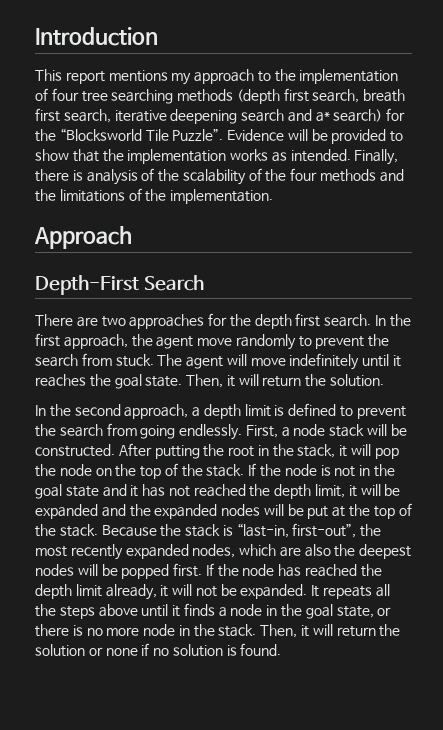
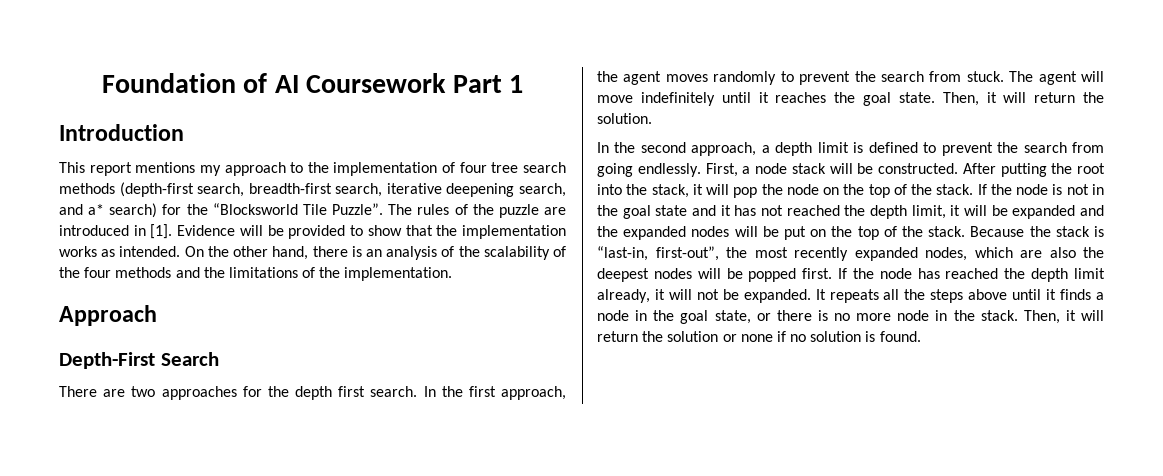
+ Foundation of AI Coursework Part 1
- This report mentions my approach to the implementation of four tree searching methods (depth first search, breath first search, iterative deepening search and a* search) for the “Blocksworld Tile Puzzle”.
+ This report mentions my approach to the implementation of four tree search methods (depth-first search, breadth-first search, iterative deepening search, and a* search) for the “Blocksworld Tile Puzzle”.
+ The rules of the puzzle are introduced in [1].
- Finally, there is analysis of the scalability of the four methods and the limitations of the implementation.
+ On the other hand, there is an analysis of the scalability of the four methods and the limitations of the implementation.
- In the first approach, the agent move randomly to prevent the search from stuck.
+ In the first approach, the agent moves randomly to prevent the search from stuck.
- After putting the root in the stack, it will pop the node on the top of the stack.
+ After putting the root into the stack, it will pop the node on the top of the stack.
- If the node is not in the goal state and it has not reached the depth limit, it will be expanded and the expanded nodes will be put at the top of the stack.
+ If the node is not in the goal state and it has not reached the depth limit, it will be expanded and the expanded nodes will be put on the top of the stack.

